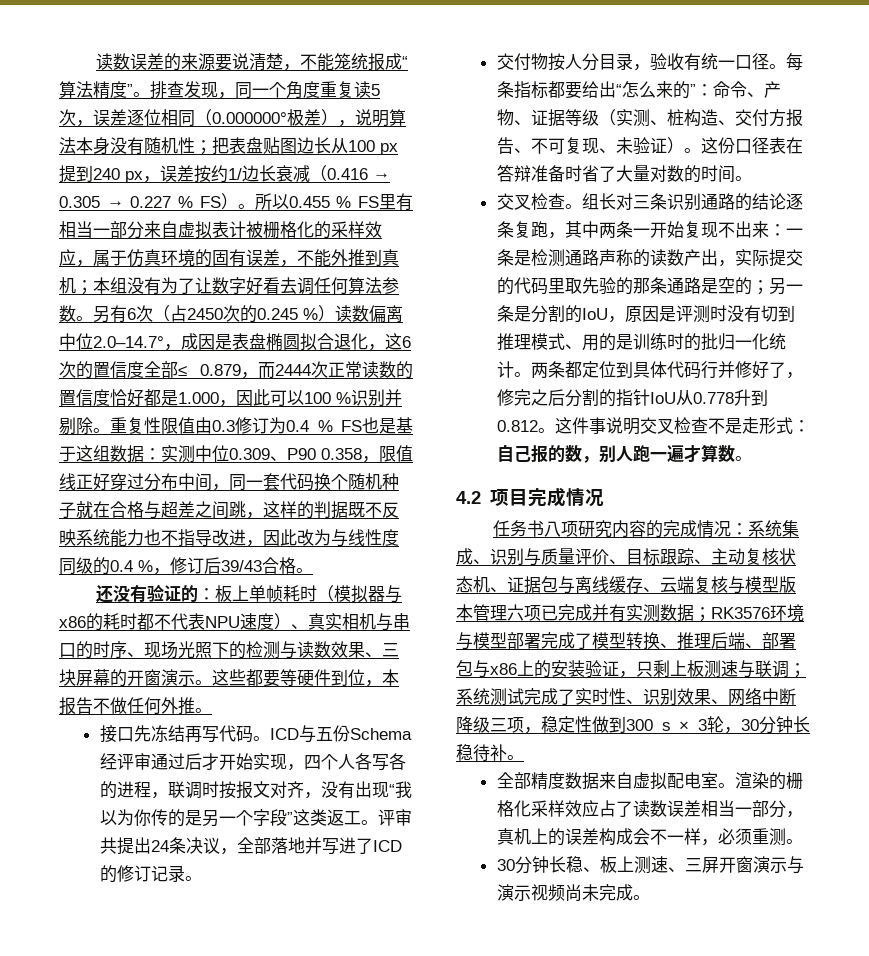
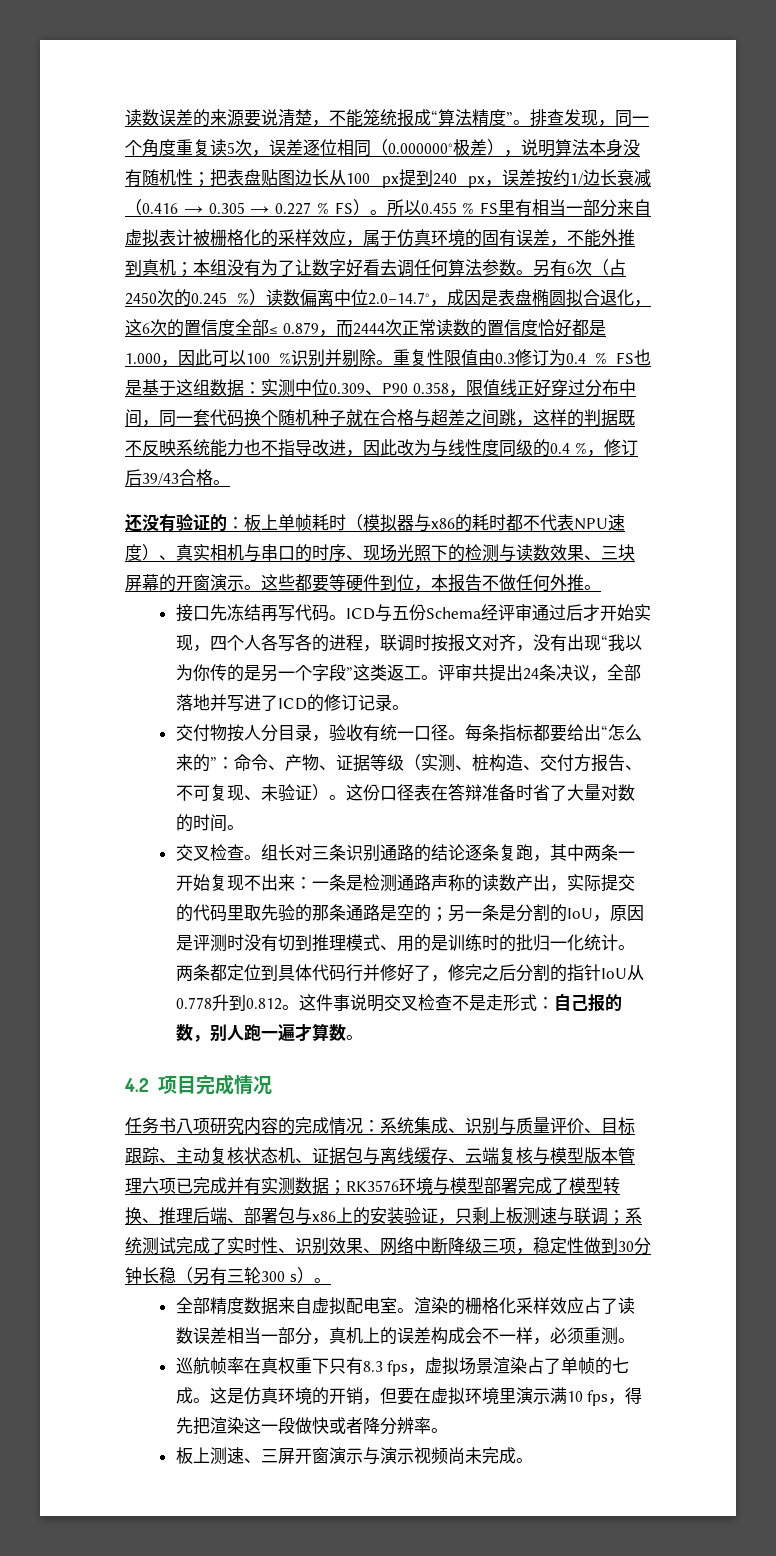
- 系统测试完成了实时性、识别效果、网络中断降级三项，稳定性做到300 s × 3轮，30分钟长稳待补。
+ 系统测试完成了实时性、识别效果、网络中断降级三项，稳定性做到30分钟长稳（另有三轮300 s）。
- 30分钟长稳、板上测速、三屏开窗演示与演示视频尚未完成。
+ 巡航帧率在真权重下只有8.3 fps，虚拟场景渲染占了单帧的七成。这是仿真环境的开销，但要在虚拟环境里演示满10 fps，得先把渲染这一段做快或者降分辨率。
+ 板上测速、三屏开窗演示与演示视频尚未完成。

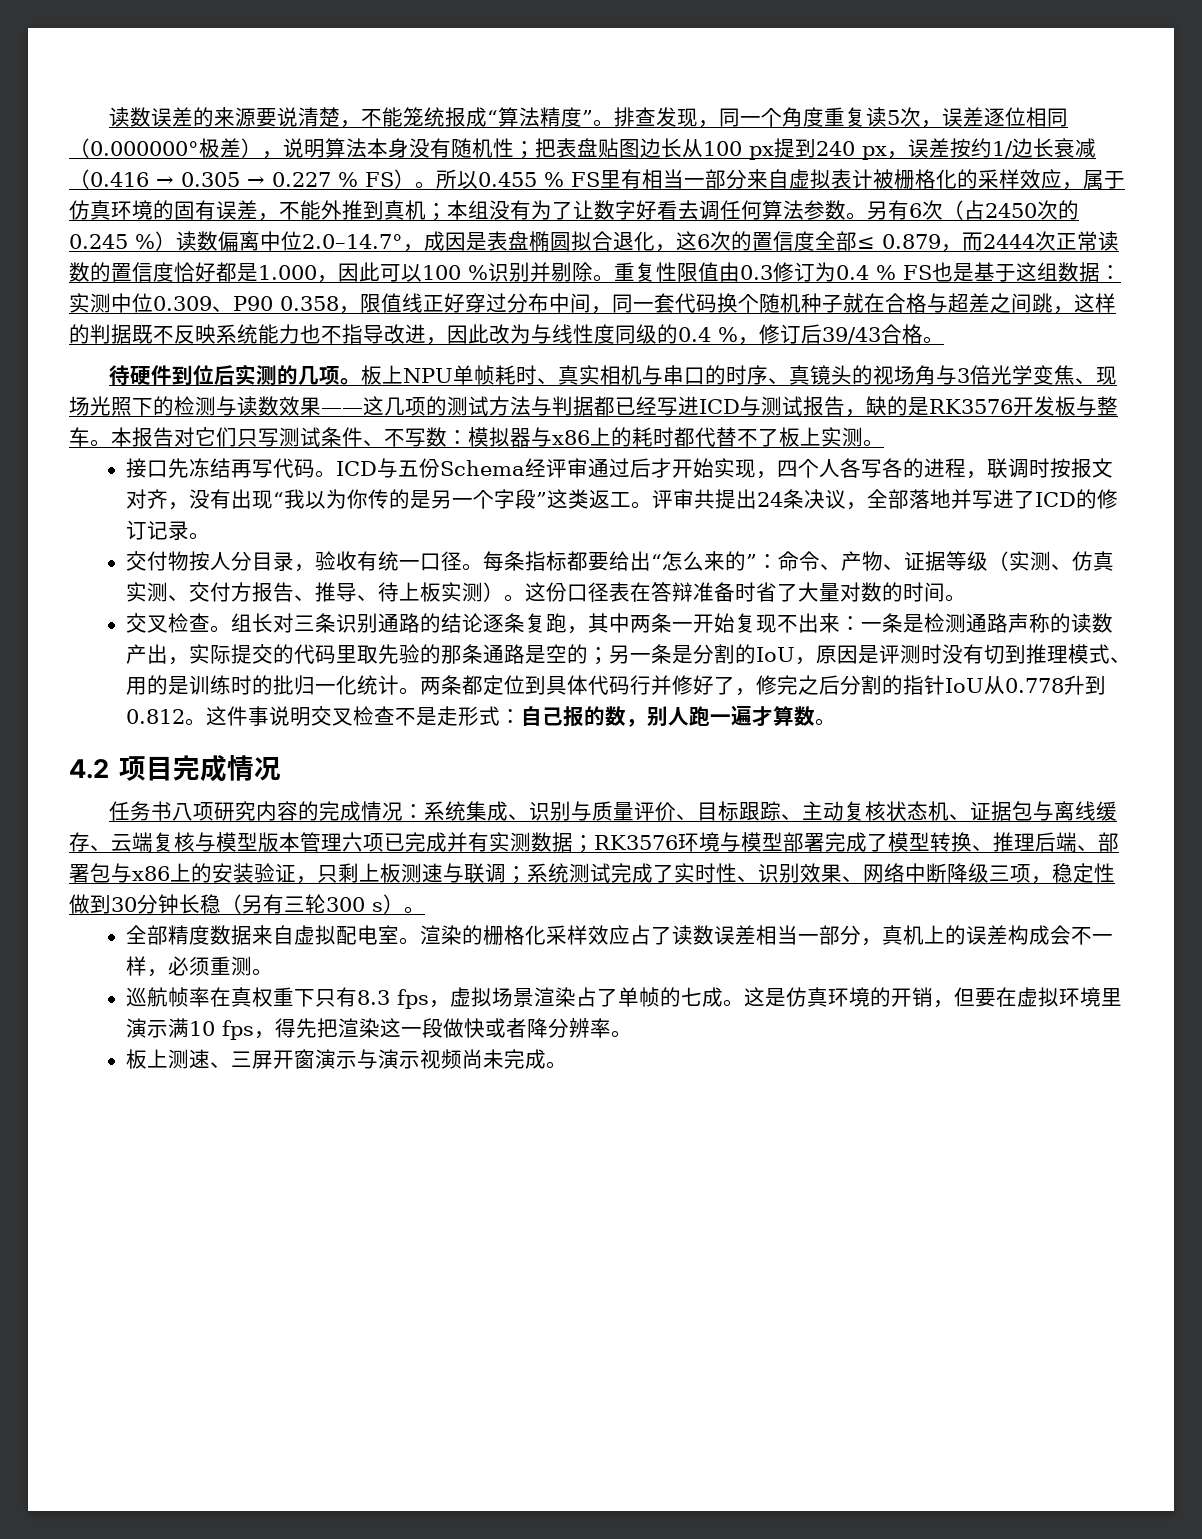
- 还没有验证的：板上单帧耗时（模拟器与x86的耗时都不代表NPU速度）、真实相机与串口的时序、现场光照下的检测与读数效果、三块屏幕的开窗演示。这些都要等硬件到位，本报告不做任何外推。
+ 待硬件到位后实测的几项。板上NPU单帧耗时、真实相机与串口的时序、真镜头的视场角与3倍光学变焦、现场光照下的检测与读数效果——这几项的测试方法与判据都已经写进ICD与测试报告，缺的是RK3576开发板与整车。本报告对它们只写测试条件、不写数：模拟器与x86上的耗时都代替不了板上实测。
- 每条指标都要给出“怎么来的”：命令、产物、证据等级（实测、桩构造、交付方报告、不可复现、未验证）。
+ 每条指标都要给出“怎么来的”：命令、产物、证据等级（实测、仿真实测、交付方报告、推导、待上板实测）。

